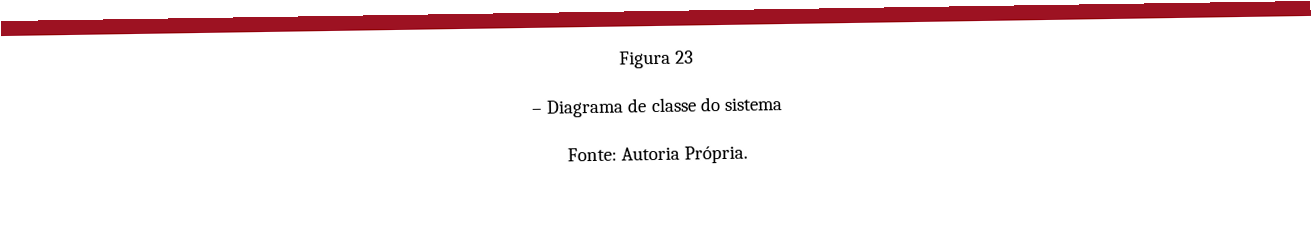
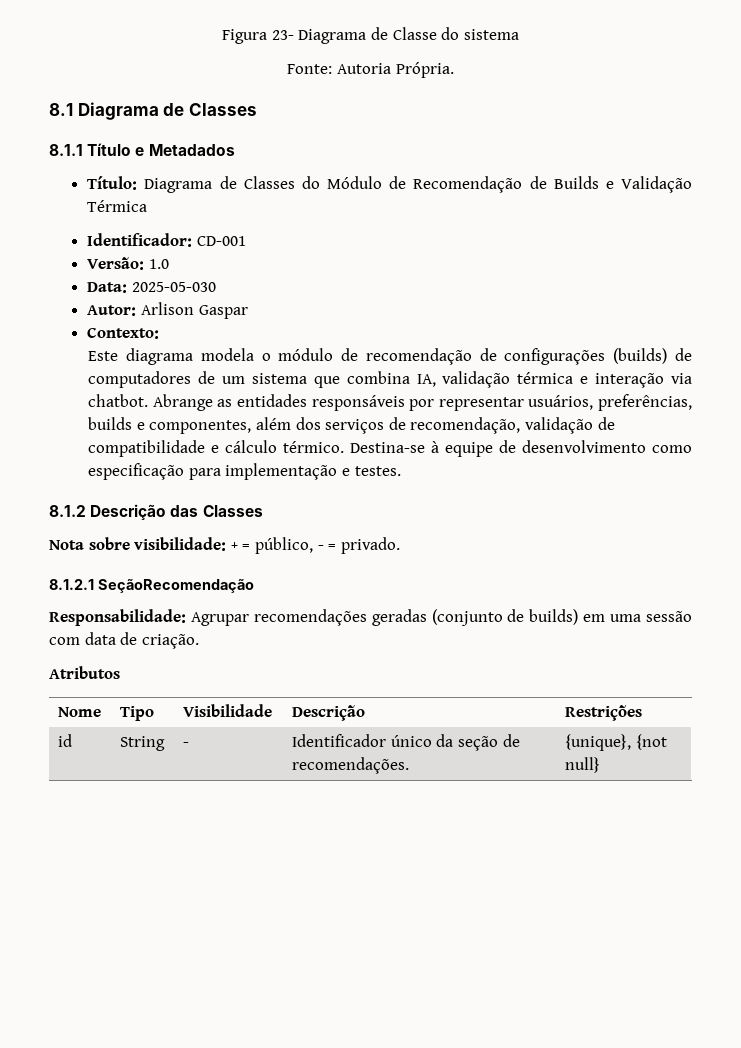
- Figura 23
- – Diagrama de classe do sistema
+ Figura 23- Diagrama de Classe do sistema
+ 8.1 Diagrama de Classes
+ 8.1.1 Título e Metadados
+ Título: Diagrama de Classes do Módulo de Recomendação de Builds e Validação Térmica
+ Identificador: CD-001
+ Versão: 1.0
+ Data: 2025-05-030
+ Autor: Arlison Gaspar
+ Contexto:
+ Este diagrama modela o módulo de recomendação de configurações (builds) de computadores de um sistema que combina IA, validação térmica e interação via chatbot. Abrange as entidades responsáveis por representar usuários, preferências, builds e componentes, além dos serviços de recomendação, validação de compatibilidade e cálculo térmico. Destina-se à equipe de desenvolvimento como especificação para implementação e testes.
+ 8.1.2 Descrição das Classes
+ Nota sobre visibilidade: + = público, - = privado.
+ 8.1.2.1 SeçãoRecomendação
+ Responsabilidade: Agrupar recomendações geradas (conjunto de builds) em uma sessão com data de criação.
+ Atributos
+ Nome | Tipo | Visibilidade | Descrição | Restrições
+ id | String | - | Identificador único da seção de recomendações. | {unique}, {not null}

